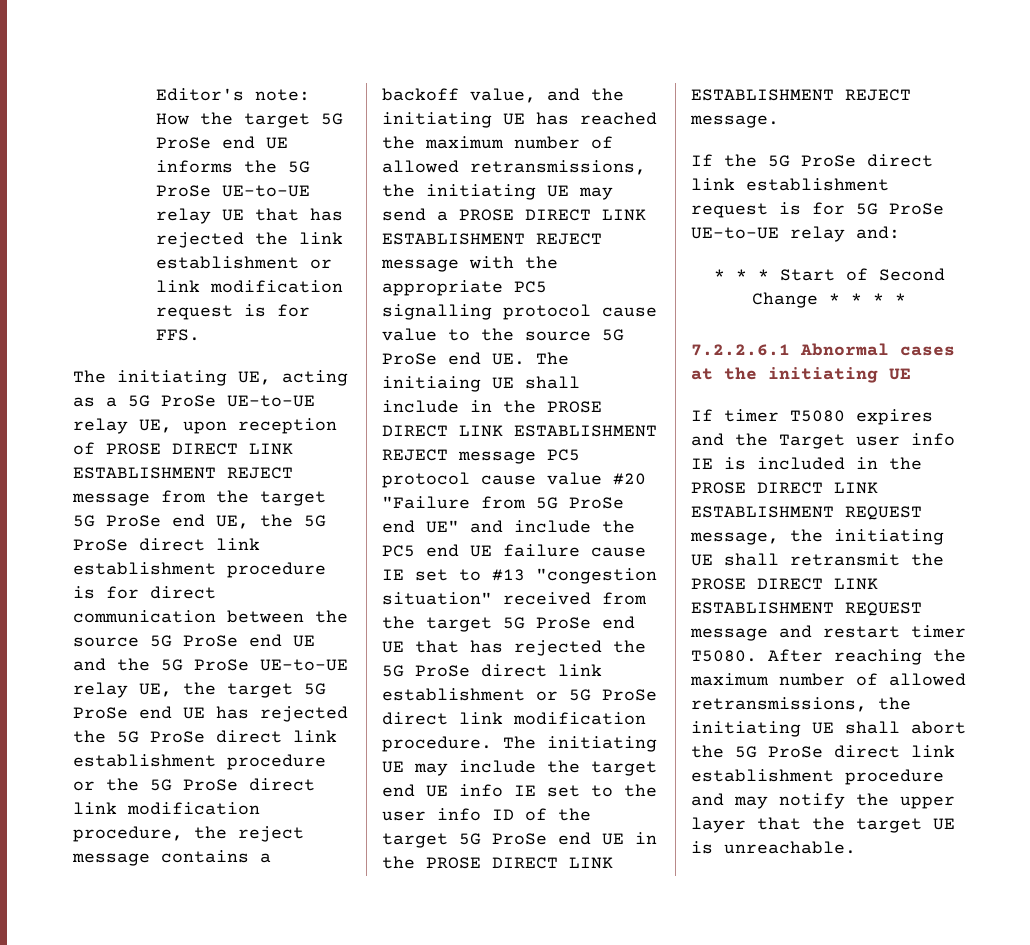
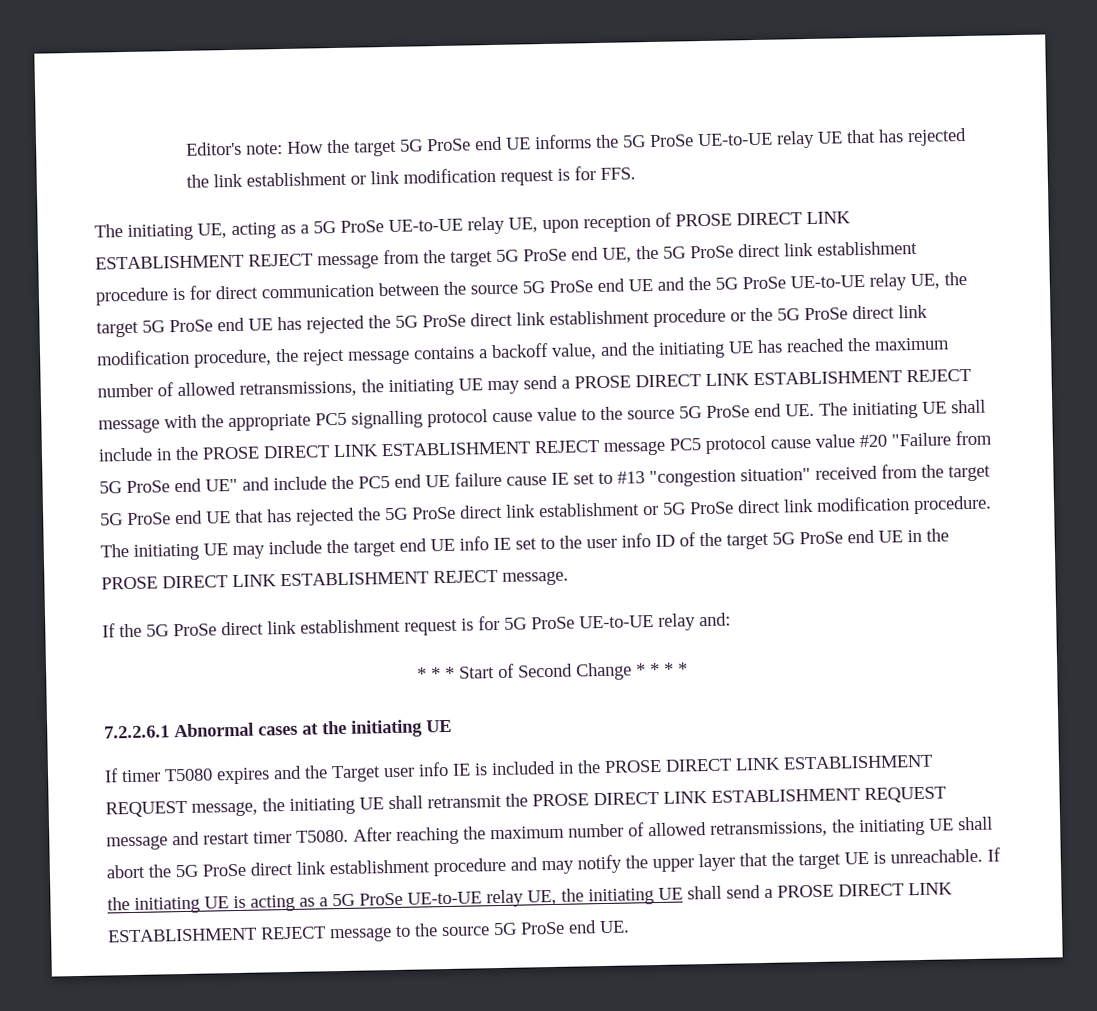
- The initiating UE, acting as a 5G ProSe UE-to-UE relay UE, upon reception of PROSE DIRECT LINK ESTABLISHMENT REJECT message from the target 5G ProSe end UE, the 5G ProSe direct link establishment procedure is for direct communication between the source 5G ProSe end UE and the 5G ProSe UE-to-UE relay UE, the target 5G ProSe end UE has rejected the 5G ProSe direct link establishment procedure or the 5G ProSe direct link modification procedure, the reject message contains a backoff value, and the initiating UE has reached the maximum number of allowed retransmissions, the initiating UE may send a PROSE DIRECT LINK ESTABLISHMENT REJECT message with the appropriate PC5 signalling protocol cause value to the source 5G ProSe end UE. The initiaing UE shall include in the PROSE DIRECT LINK ESTABLISHMENT REJECT message PC5 protocol cause value #20 "Failure from 5G ProSe end UE" and include the PC5 end UE failure cause IE set to #13 "congestion situation" received from the target 5G ProSe end UE that has rejected the 5G ProSe direct link establishment or 5G ProSe direct link modification procedure.
+ The initiating UE, acting as a 5G ProSe UE-to-UE relay UE, upon reception of PROSE DIRECT LINK ESTABLISHMENT REJECT message from the target 5G ProSe end UE, the 5G ProSe direct link establishment procedure is for direct communication between the source 5G ProSe end UE and the 5G ProSe UE-to-UE relay UE, the target 5G ProSe end UE has rejected the 5G ProSe direct link establishment procedure or the 5G ProSe direct link modification procedure, the reject message contains a backoff value, and the initiating UE has reached the maximum number of allowed retransmissions, the initiating UE may send a PROSE DIRECT LINK ESTABLISHMENT REJECT message with the appropriate PC5 signalling protocol cause value to the source 5G ProSe end UE. The initiating UE shall include in the PROSE DIRECT LINK ESTABLISHMENT REJECT message PC5 protocol cause value #20 "Failure from 5G ProSe end UE" and include the PC5 end UE failure cause IE set to #13 "congestion situation" received from the target 5G ProSe end UE that has rejected the 5G ProSe direct link establishment or 5G ProSe direct link modification procedure.
+ If the initiating UE is acting as a 5G ProSe UE-to-UE relay UE, the initiating UE shall send a PROSE DIRECT LINK ESTABLISHMENT REJECT message to the source 5G ProSe end UE.

